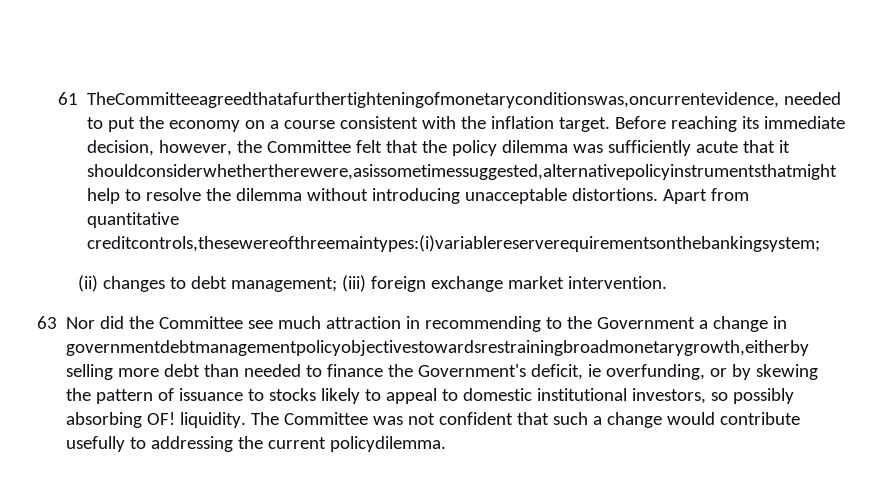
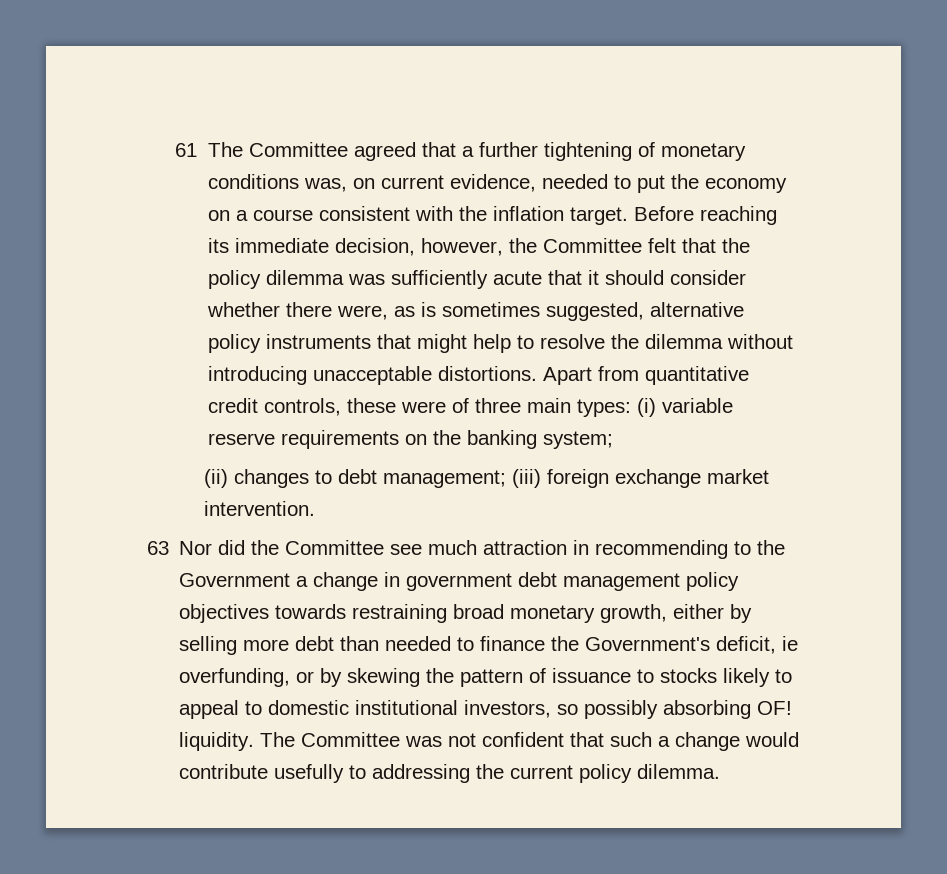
- 61 TheCommitteeagreedthatafurthertighteningofmonetaryconditionswas,oncurrentevidence, needed to put the economy on a course consistent with the inflation target.
+ 61 The Committee agreed that a further tightening of monetary conditions was, on current evidence, needed to put the economy on a course consistent with the inflation target.
- Before reaching its immediate decision, however, the Committee felt that the policy dilemma was sufficiently acute that it shouldconsiderwhethertherewere,asissometimessuggested,alternativepolicyinstrumentsthatmight help to resolve the dilemma without introducing unacceptable distortions.
+ Before reaching its immediate decision, however, the Committee felt that the policy dilemma was sufficiently acute that it should consider whether there were, as is sometimes suggested, alternative policy instruments that might help to resolve the dilemma without introducing unacceptable distortions.
- Apart from quantitative creditcontrols,thesewereofthreemaintypes:(i)variablereserverequirementsonthebankingsystem;
+ Apart from quantitative credit controls, these were of three main types: (i) variable reserve requirements on the banking system;
- 63 Nor did the Committee see much attraction in recommending to the Government a change in governmentdebtmanagementpolicyobjectivestowardsrestrainingbroadmonetarygrowth,eitherby selling more debt than needed to finance the Government's deficit, ie overfunding, or by skewing the pattern of issuance to stocks likely to appeal to domestic institutional investors, so possibly absorbing OF! liquidity.
+ 63 Nor did the Committee see much attraction in recommending to the Government a change in government debt management policy objectives towards restraining broad monetary growth, either by selling more debt than needed to finance the Government's deficit, ie overfunding, or by skewing the pattern of issuance to stocks likely to appeal to domestic institutional investors, so possibly absorbing OF! liquidity.
- The Committee was not confident that such a change would contribute usefully to addressing the current policydilemma.
+ The Committee was not confident that such a change would contribute usefully to addressing the current policy dilemma.

